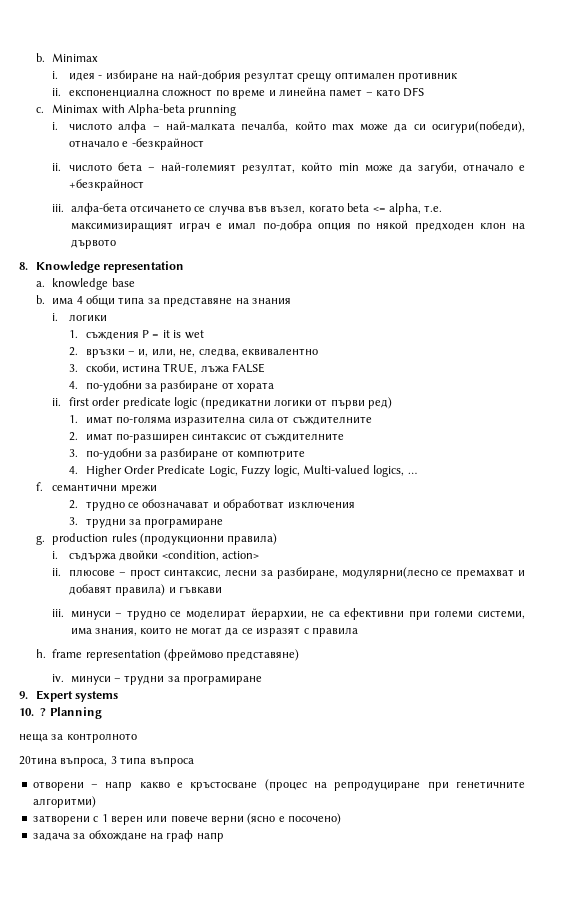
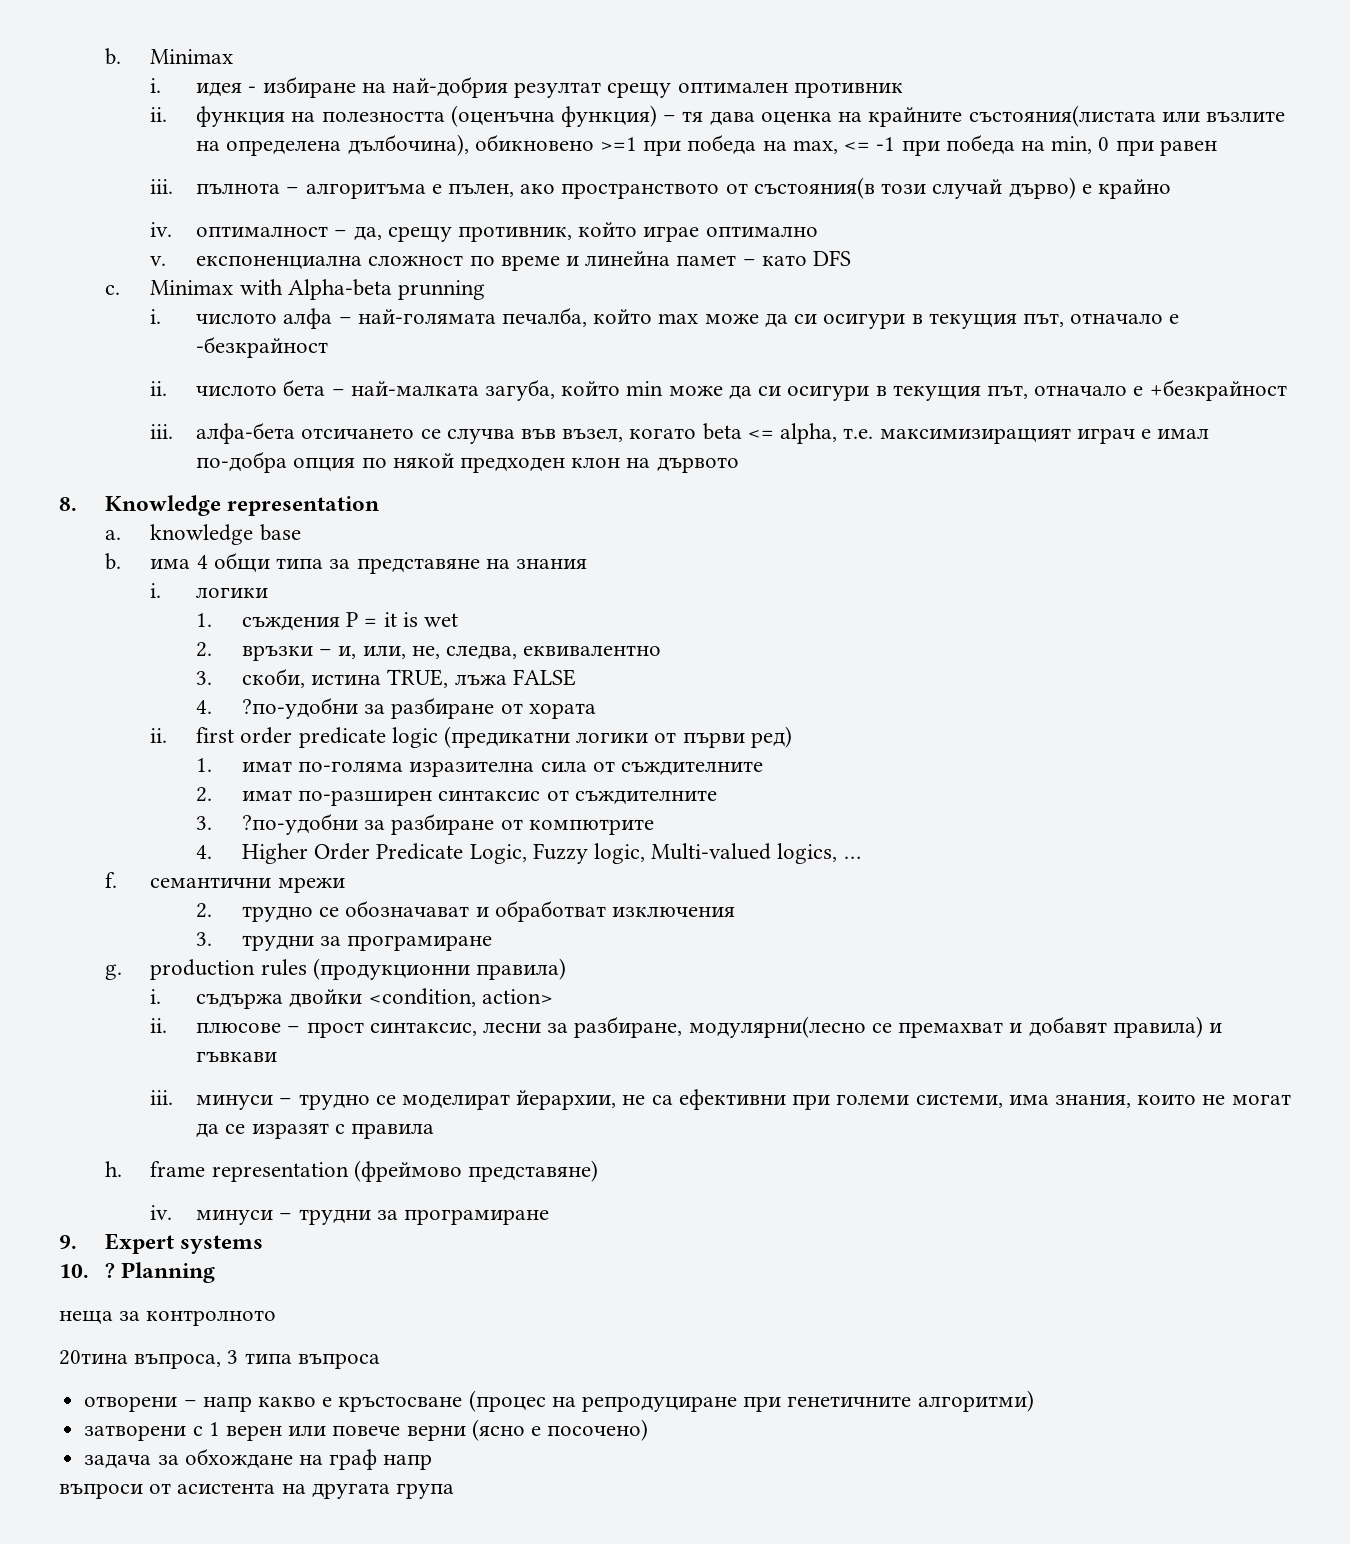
- ii. експоненциална сложност по време и линейна памет – като DFS
+ ii. функция на полезността (оценъчна функция) – тя дава оценка на крайните състояния(листата или възлите на определена дълбочина), обикновено >=1 при победа на max, <= -1 при победа на min, 0 при равен
+ iii. пълнота – алгоритъма е пълен, ако пространството от състояния(в този случай дърво) е крайно
+ iv. оптималност – да, срещу противник, който играе оптимално
+ v. експоненциална сложност по време и линейна памет – като DFS
- i. числото алфа – най-малката печалба, който max може да си осигури(победи), отначало е -безкрайност
+ i. числото алфа – най-голямата печалба, който max може да си осигури в текущия път, отначало е -безкрайност
- ii. числото бета – най-големият резултат, който min може да загуби, отначало е +безкрайност
+ ii. числото бета – най-малката загуба, който min може да си осигури в текущия път, отначало е +безкрайност
- 4. по-удобни за разбиране от хората
+ 4. ?по-удобни за разбиране от хората
- 3. по-удобни за разбиране от компютрите
+ 3. ?по-удобни за разбиране от компютрите
+ въпроси от асистента на другата група

